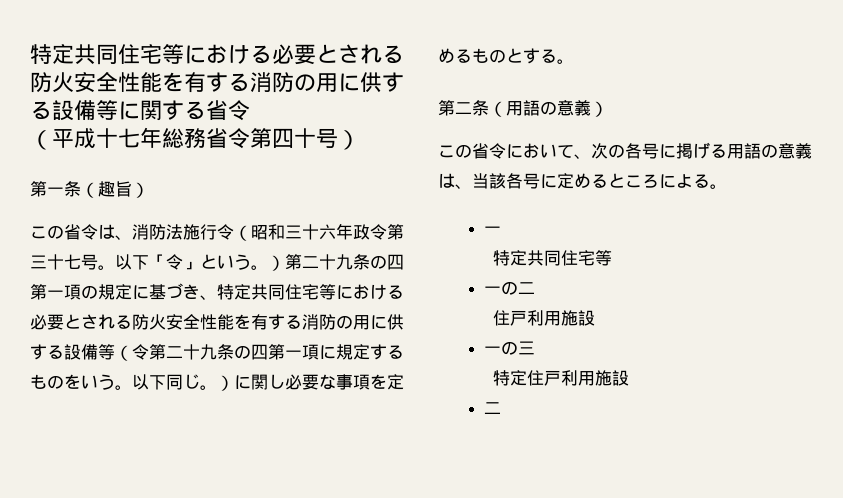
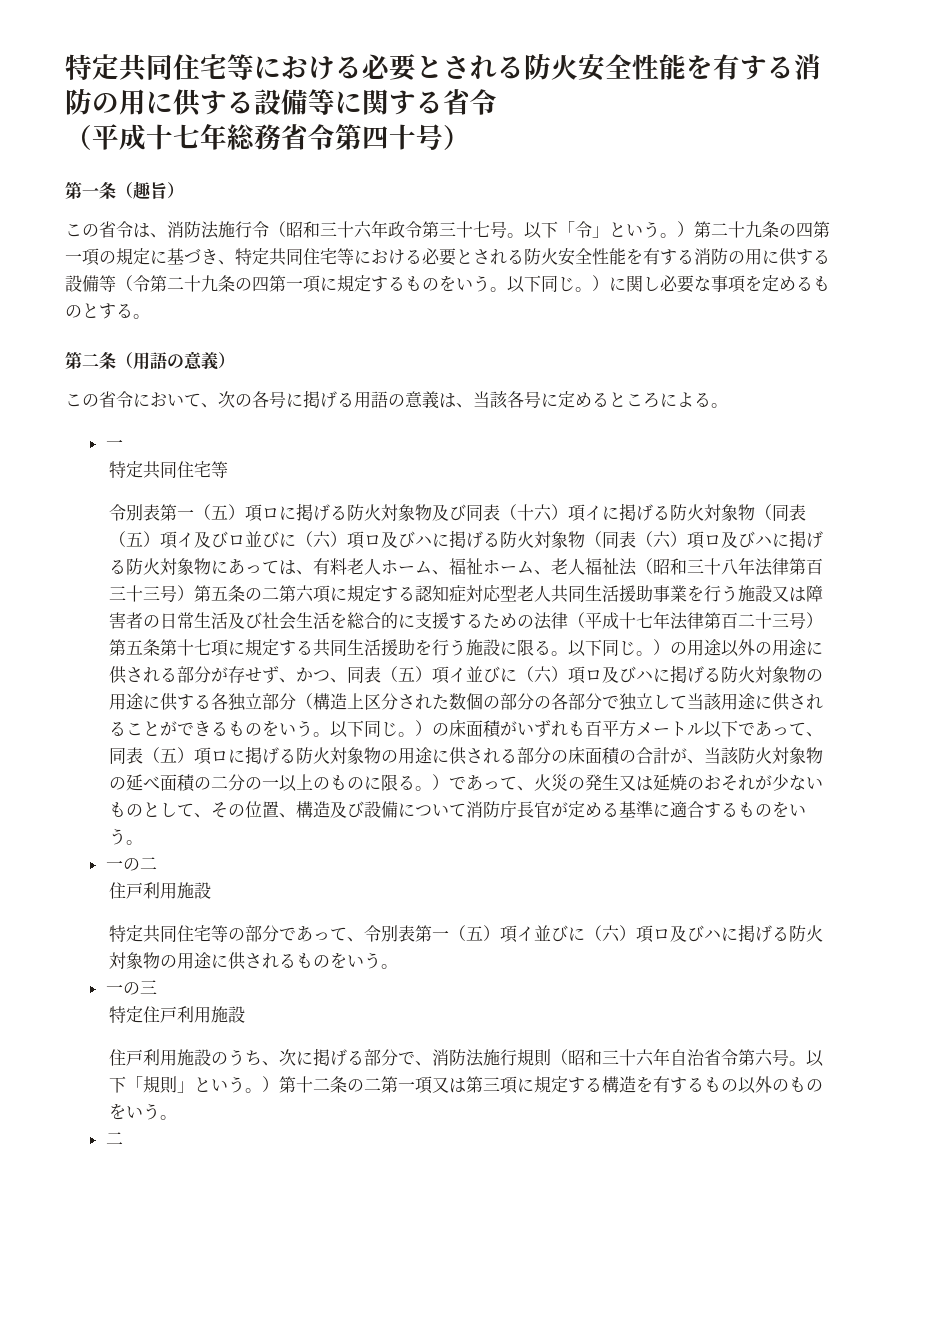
+ 令別表第一（五）項ロに掲げる防火対象物及び同表（十六）項イに掲げる防火対象物（同表（五）項イ及びロ並びに（六）項ロ及びハに掲げる防火対象物（同表（六）項ロ及びハに掲げる防火対象物にあっては、有料老人ホーム、福祉ホーム、老人福祉法（昭和三十八年法律第百三十三号）第五条の二第六項に規定する認知症対応型老人共同生活援助事業を行う施設又は障害者の日常生活及び社会生活を総合的に支援するための法律（平成十七年法律第百二十三号）第五条第十七項に規定する共同生活援助を行う施設に限る。以下同じ。）の用途以外の用途に供される部分が存せず、かつ、同表（五）項イ並びに（六）項ロ及びハに掲げる防火対象物の用途に供する各独立部分（構造上区分された数個の部分の各部分で独立して当該用途に供されることができるものをいう。以下同じ。）の床面積がいずれも百平方メートル以下であって、同表（五）項ロに掲げる防火対象物の用途に供される部分の床面積の合計が、当該防火対象物の延べ面積の二分の一以上のものに限る。）であって、火災の発生又は延焼のおそれが少ないものとして、その位置、構造及び設備について消防庁長官が定める基準に適合するものをいう。
+ 特定共同住宅等の部分であって、令別表第一（五）項イ並びに（六）項ロ及びハに掲げる防火対象物の用途に供されるものをいう。
+ 住戸利用施設のうち、次に掲げる部分で、消防法施行規則（昭和三十六年自治省令第六号。以下「規則」という。）第十二条の二第一項又は第三項に規定する構造を有するもの以外のものをいう。

